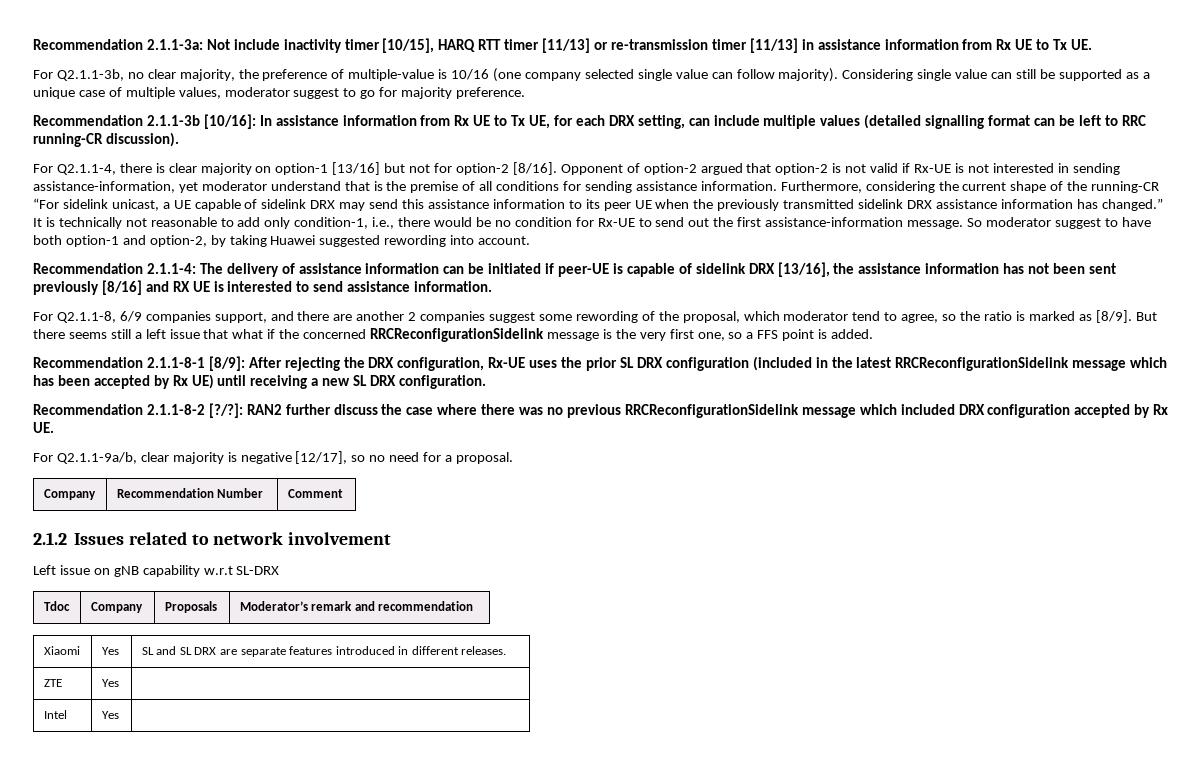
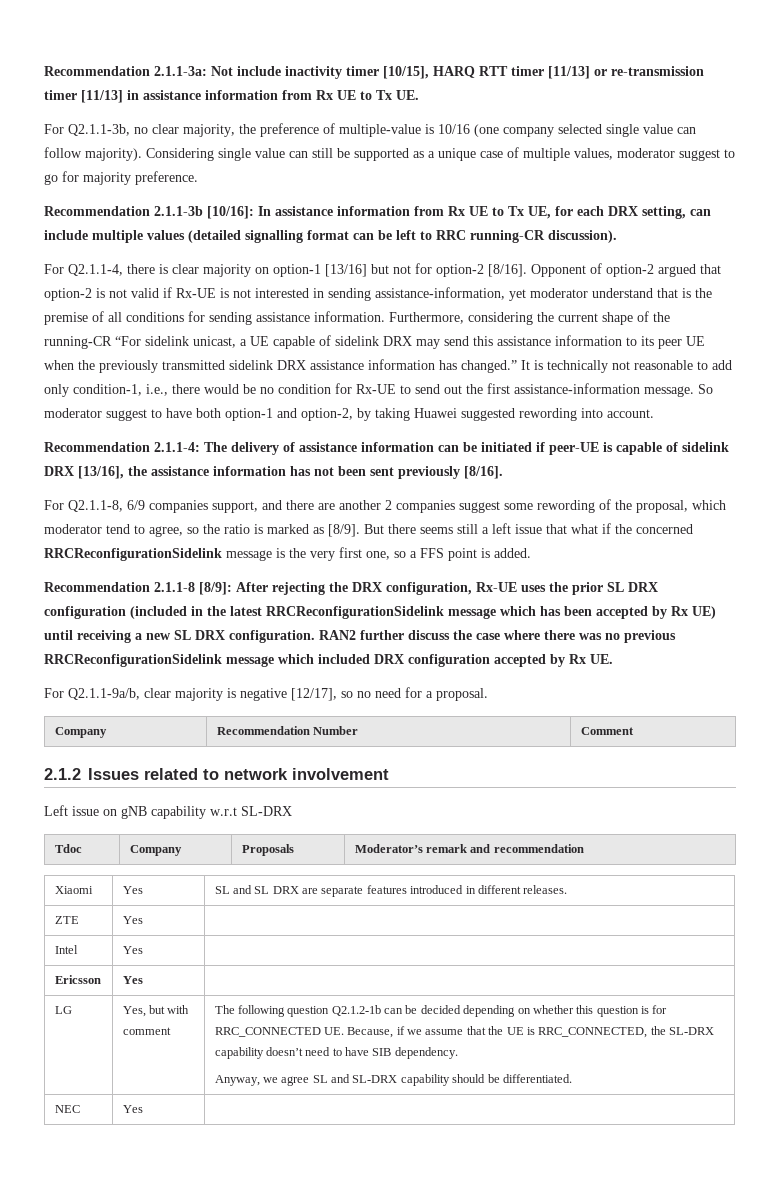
- Recommendation 2.1.1-4: The delivery of assistance information can be initiated if peer-UE is capable of sidelink DRX [13/16], the assistance information has not been sent previously [8/16] and RX UE is interested to send assistance information.
+ Recommendation 2.1.1-4: The delivery of assistance information can be initiated if peer-UE is capable of sidelink DRX [13/16], the assistance information has not been sent previously [8/16].
- Recommendation 2.1.1-8-1 [8/9]: After rejecting the DRX configuration, Rx-UE uses the prior SL DRX configuration (included in the latest RRCReconfigurationSidelink message which has been accepted by Rx UE) until receiving a new SL DRX configuration.
- Recommendation 2.1.1-8-2 [?/?]: RAN2 further discuss the case where there was no previous RRCReconfigurationSidelink message which included DRX configuration accepted by Rx UE.
+ Recommendation 2.1.1-8 [8/9]: After rejecting the DRX configuration, Rx-UE uses the prior SL DRX configuration (included in the latest RRCReconfigurationSidelink message which has been accepted by Rx UE) until receiving a new SL DRX configuration. RAN2 further discuss the case where there was no previous RRCReconfigurationSidelink message which included DRX configuration accepted by Rx UE.
+ Ericsson | Yes |
+ LG | Yes, but with comment | The following question Q2.1.2-1b can be decided depending on whether this question is for RRC_CONNECTED UE. Because, if we assume that the UE is RRC_CONNECTED, the SL-DRX capability doesn’t need to have SIB dependency.
+ Anyway, we agree SL and SL-DRX capability should be differentiated.
+ NEC | Yes |

